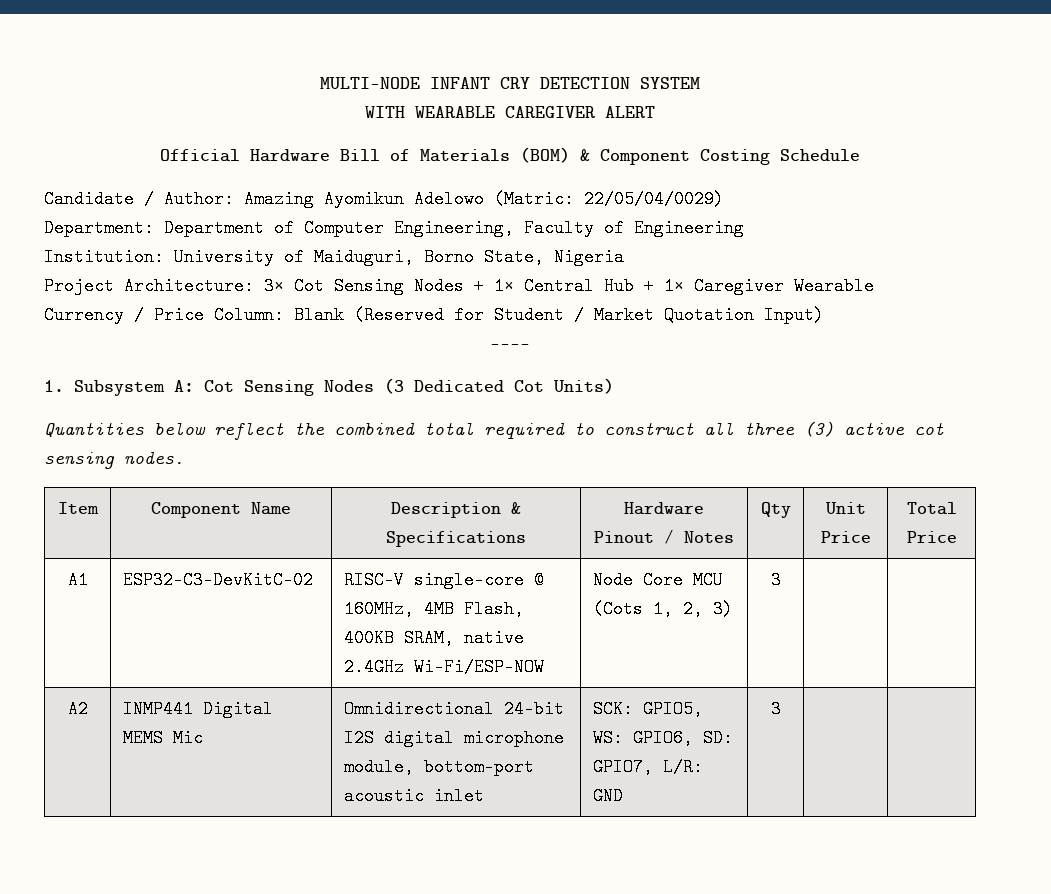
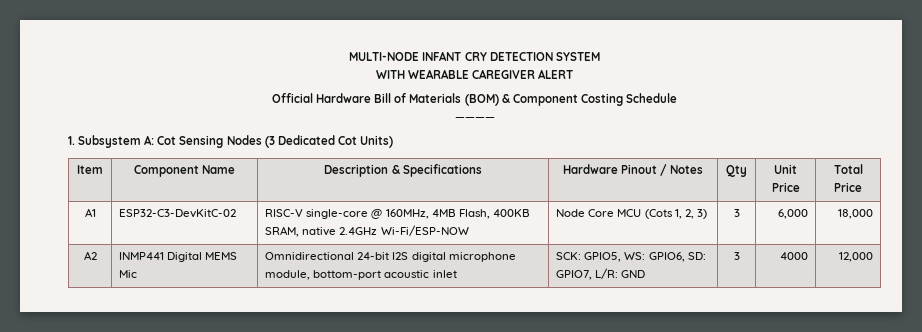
- Candidate / Author: Amazing Ayomikun Adelowo (Matric: 22/05/04/0029)
- Department: Department of Computer Engineering, Faculty of Engineering
- Institution: University of Maiduguri, Borno State, Nigeria
- Project Architecture: 3× Cot Sensing Nodes + 1× Central Hub + 1× Caregiver Wearable
- Currency / Price Column: Blank (Reserved for Student / Market Quotation Input)
- Quantities below reflect the combined total required to construct all three (3) active cot sensing nodes.
- A1 | ESP32-C3-DevKitC-02 | RISC-V single-core @ 160MHz, 4MB Flash, 400KB SRAM, native 2.4GHz Wi-Fi/ESP-NOW | Node Core MCU (Cots 1, 2, 3) | 3 | |
+ A1 | ESP32-C3-DevKitC-02 | RISC-V single-core @ 160MHz, 4MB Flash, 400KB SRAM, native 2.4GHz Wi-Fi/ESP-NOW | Node Core MCU (Cots 1, 2, 3) | 3 | 6,000 | 18,000
- A2 | INMP441 Digital MEMS Mic | Omnidirectional 24-bit I2S digital microphone module, bottom-port acoustic inlet | SCK: GPIO5, WS: GPIO6, SD: GPIO7, L/R: GND | 3 | |
+ A2 | INMP441 Digital MEMS Mic | Omnidirectional 24-bit I2S digital microphone module, bottom-port acoustic inlet | SCK: GPIO5, WS: GPIO6, SD: GPIO7, L/R: GND | 3 | 4000 | 12,000

